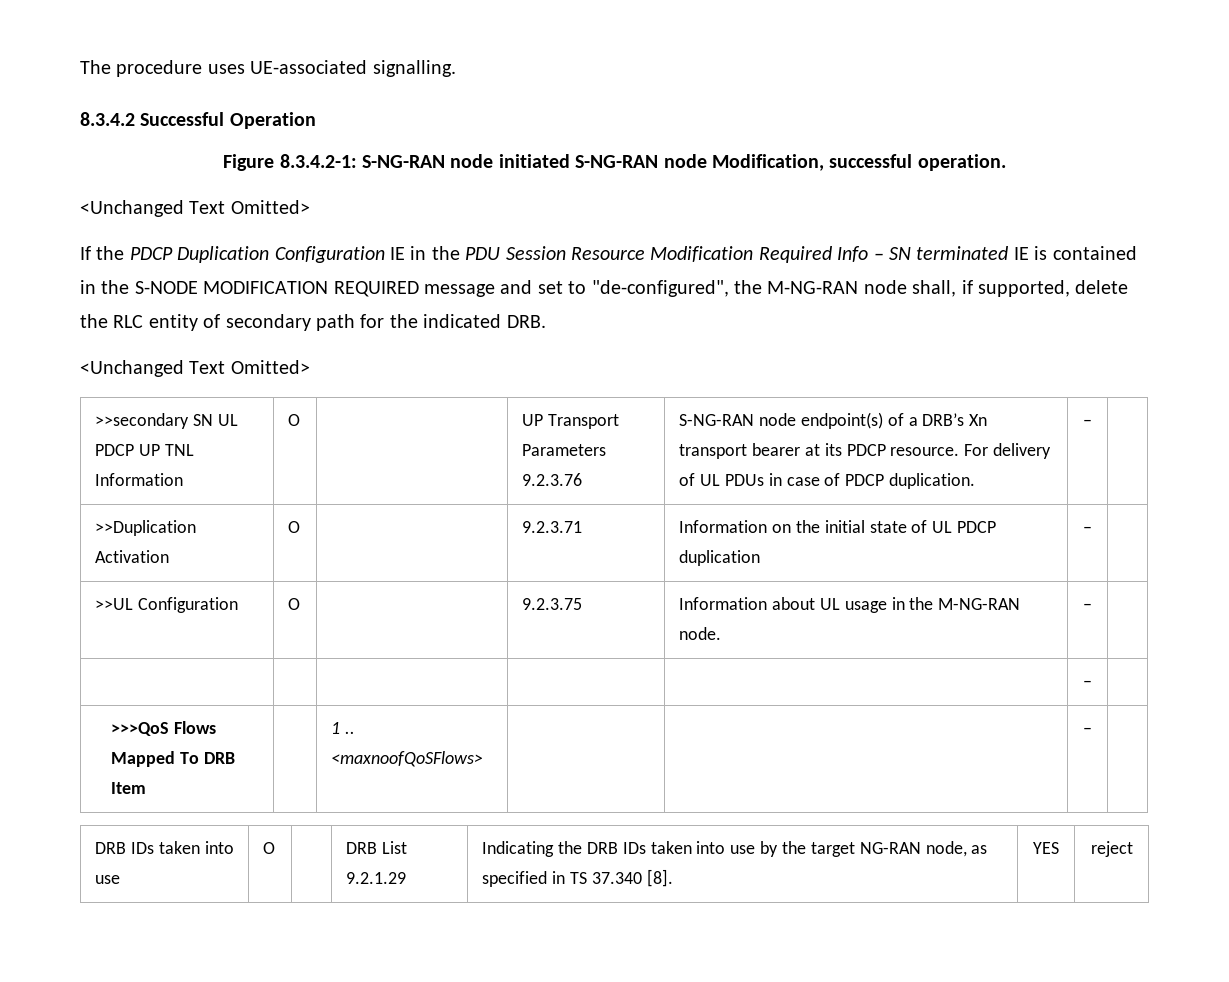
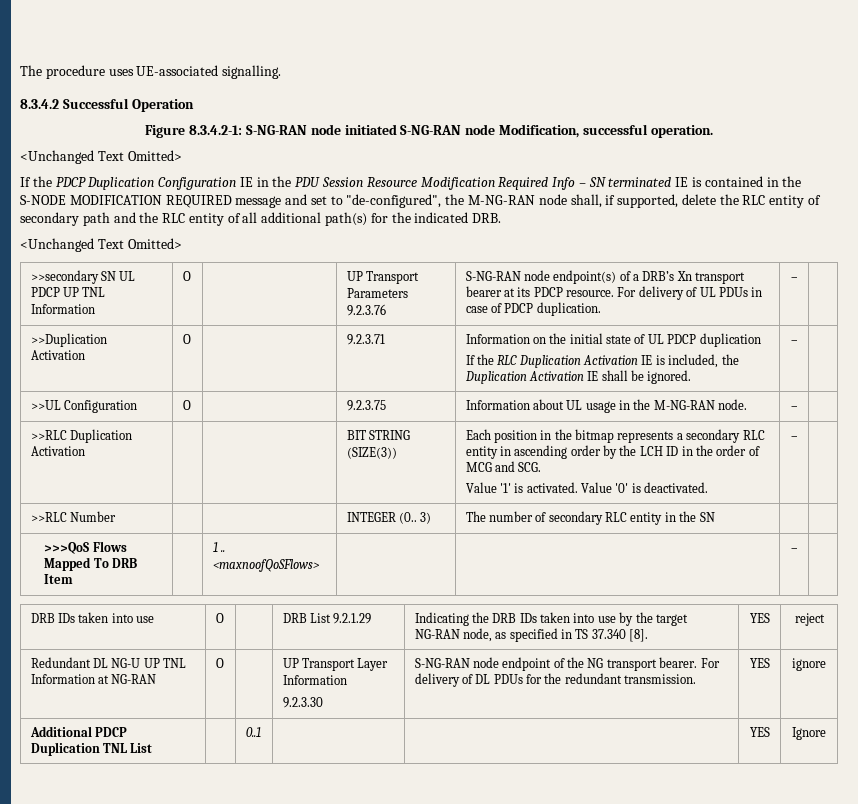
- If the PDCP Duplication Configuration IE in the PDU Session Resource Modification Required Info – SN terminated IE is contained in the S-NODE MODIFICATION REQUIRED message and set to "de-configured", the M-NG-RAN node shall, if supported, delete the RLC entity of secondary path for the indicated DRB.
+ If the PDCP Duplication Configuration IE in the PDU Session Resource Modification Required Info – SN terminated IE is contained in the S-NODE MODIFICATION REQUIRED message and set to "de-configured", the M-NG-RAN node shall, if supported, delete the RLC entity of secondary path and the RLC entity of all additional path(s) for the indicated DRB.
- >>Duplication Activation | O | | 9.2.3.71 | Information on the initial state of UL PDCP duplication | – |
+ >>Duplication Activation | O | | 9.2.3.71 | Information on the initial state of UL PDCP duplication
+ If the RLC Duplication Activation IE is included, the Duplication Activation IE shall be ignored. | – |
- | | | | | – |
+ >>RLC Duplication Activation | | | BIT STRING (SIZE(3)) | Each position in the bitmap represents a secondary RLC entity in ascending order by the LCH ID in the order of MCG and SCG.
+ Value '1' is activated. Value '0' is deactivated. | – |
+ >>RLC Number | | | INTEGER (0.. 3) | The number of secondary RLC entity in the SN | |
+ Redundant DL NG-U UP TNL Information at NG-RAN | O | | UP Transport Layer Information
+ 9.2.3.30 | S-NG-RAN node endpoint of the NG transport bearer. For delivery of DL PDUs for the redundant transmission. | YES | ignore
+ Additional PDCP Duplication TNL List | | 0..1 | | | YES | Ignore

